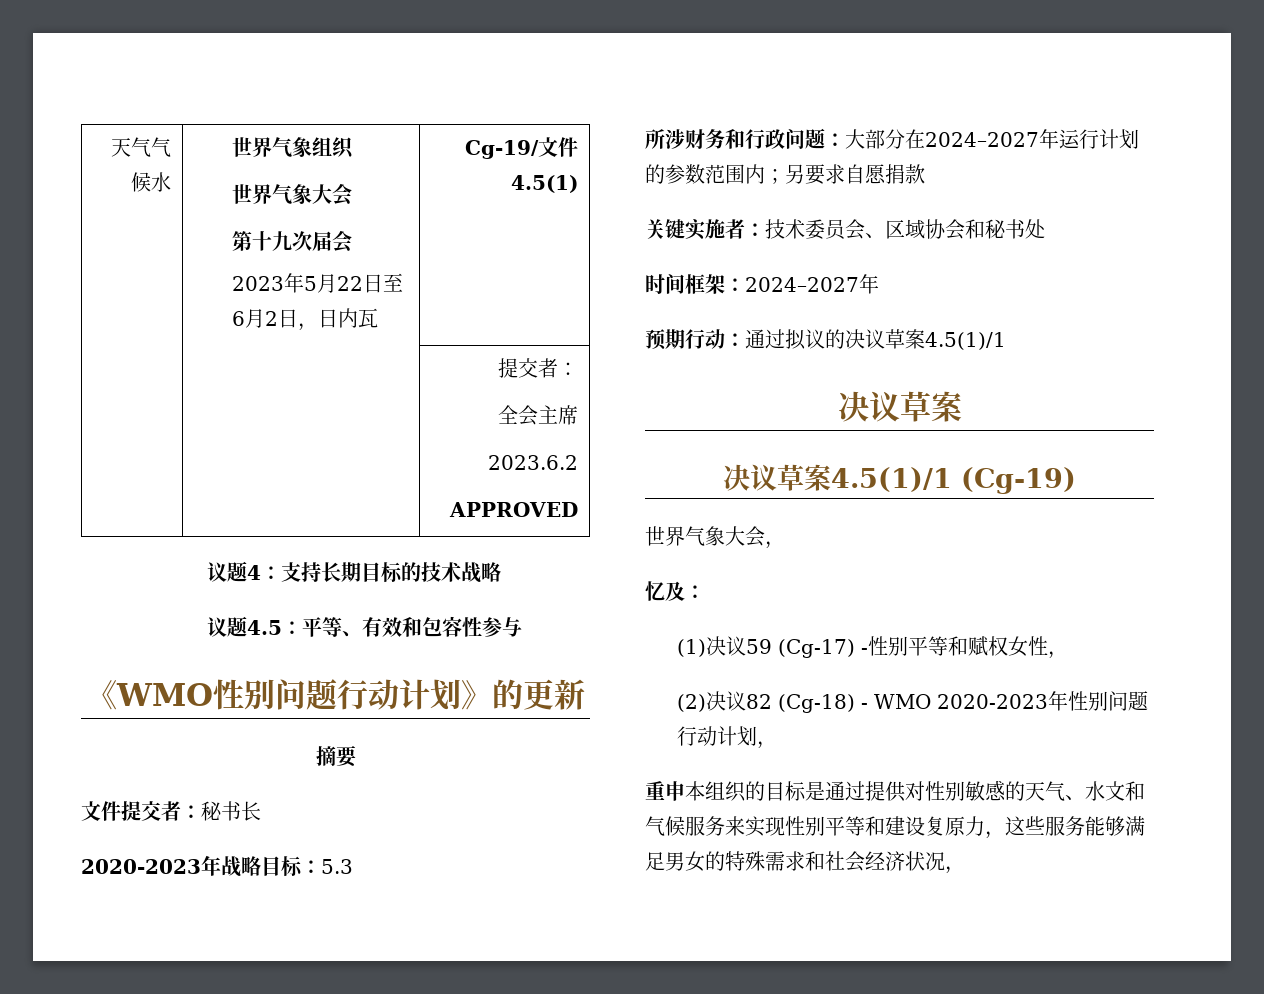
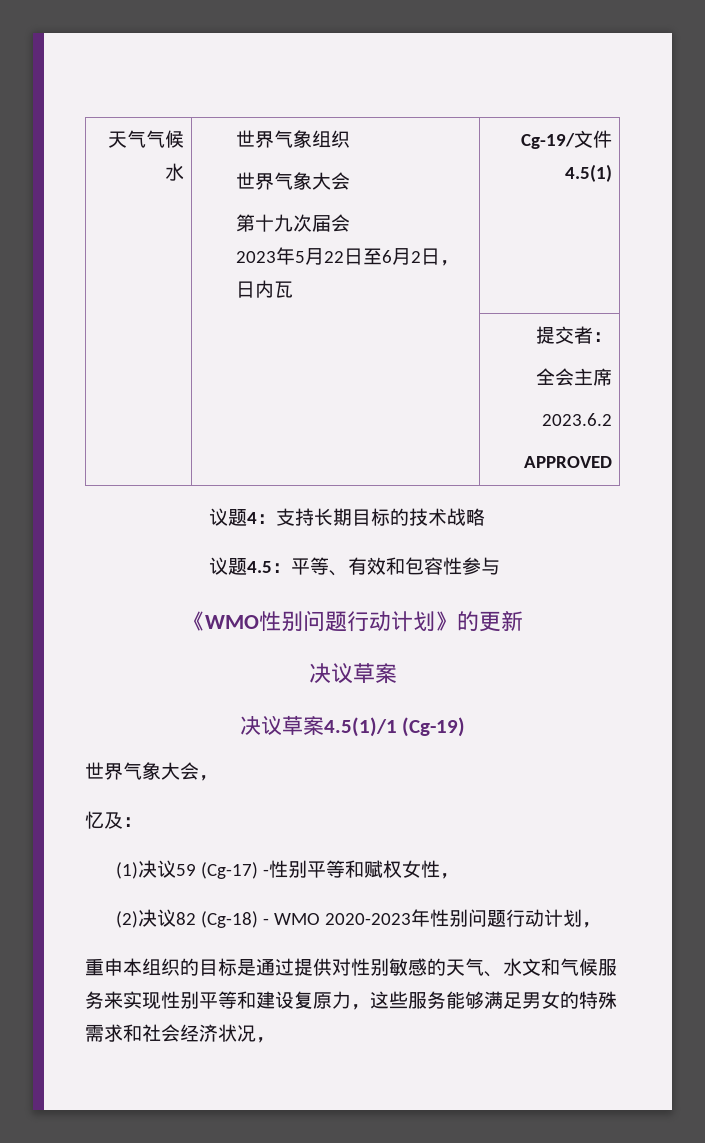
- 摘要
- 文件提交者：秘书长
- 2020-2023年战略目标：5.3
- 所涉财务和行政问题：大部分在2024–2027年运行计划的参数范围内；另要求自愿捐款
- 关键实施者：技术委员会、区域协会和秘书处
- 时间框架：2024–2027年
- 预期行动：通过拟议的决议草案4.5(1)/1

